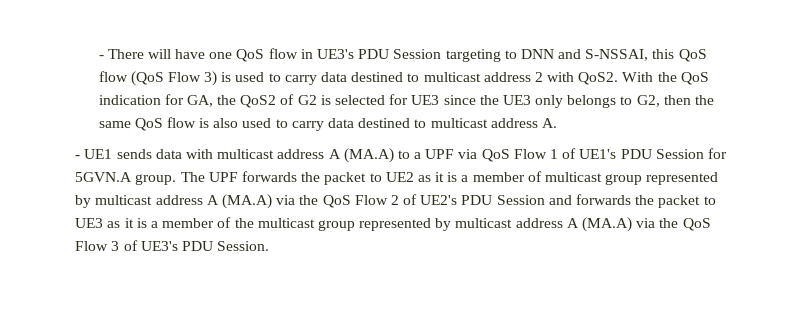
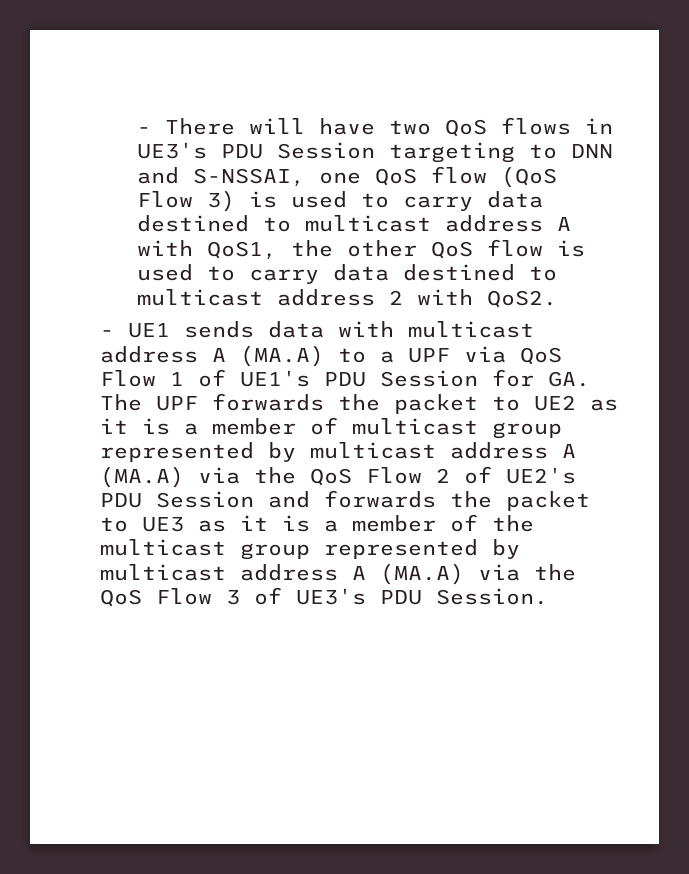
- - There will have one QoS flow in UE3's PDU Session targeting to DNN and S-NSSAI, this QoS flow (QoS Flow 3) is used to carry data destined to multicast address 2 with QoS2. With the QoS indication for GA, the QoS2 of G2 is selected for UE3 since the UE3 only belongs to G2, then the same QoS flow is also used to carry data destined to multicast address A.
+ - There will have two QoS flows in UE3's PDU Session targeting to DNN and S-NSSAI, one QoS flow (QoS Flow 3) is used to carry data destined to multicast address A with QoS1, the other QoS flow is used to carry data destined to multicast address 2 with QoS2.
- - UE1 sends data with multicast address A (MA.A) to a UPF via QoS Flow 1 of UE1's PDU Session for 5GVN.A group. The UPF forwards the packet to UE2 as it is a member of multicast group represented by multicast address A (MA.A) via the QoS Flow 2 of UE2's PDU Session and forwards the packet to UE3 as it is a member of the multicast group represented by multicast address A (MA.A) via the QoS Flow 3 of UE3's PDU Session.
+ - UE1 sends data with multicast address A (MA.A) to a UPF via QoS Flow 1 of UE1's PDU Session for GA. The UPF forwards the packet to UE2 as it is a member of multicast group represented by multicast address A (MA.A) via the QoS Flow 2 of UE2's PDU Session and forwards the packet to UE3 as it is a member of the multicast group represented by multicast address A (MA.A) via the QoS Flow 3 of UE3's PDU Session.

